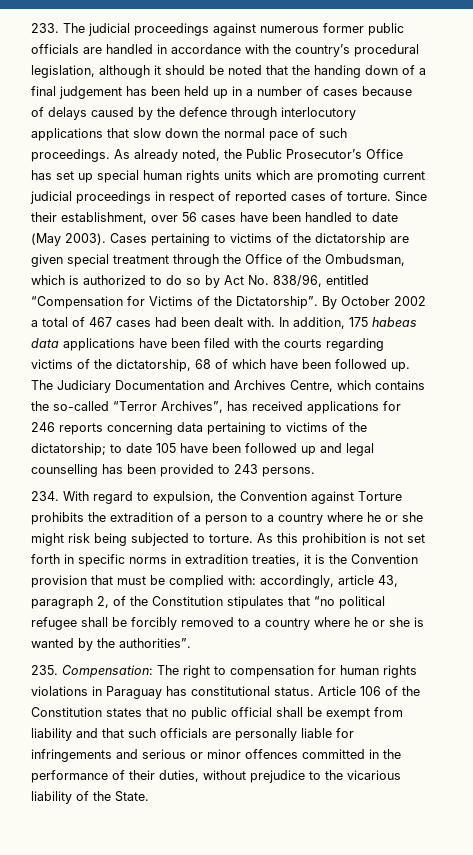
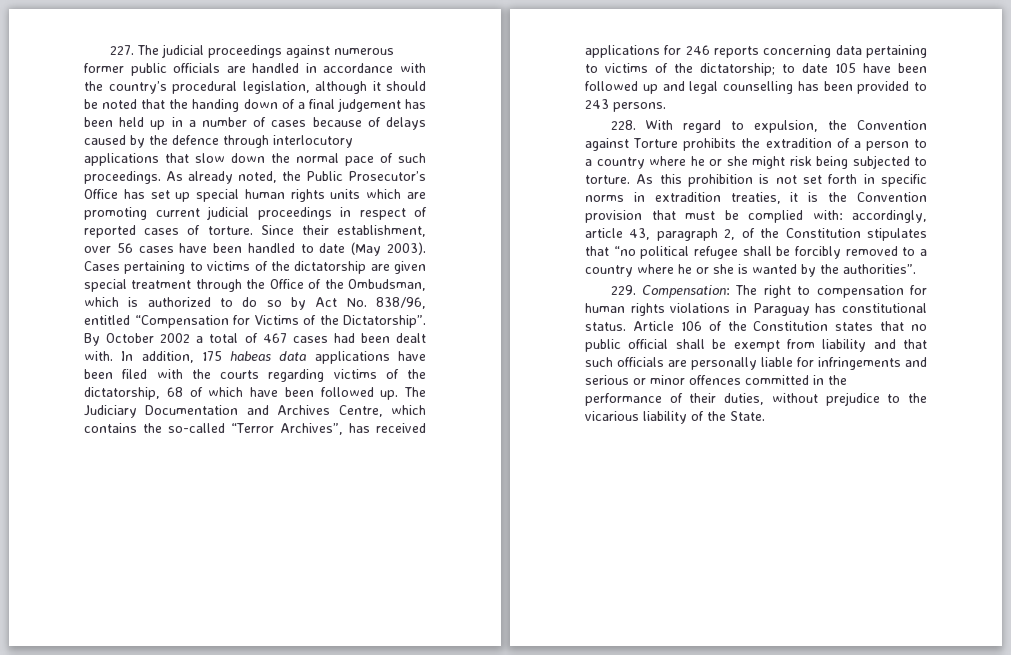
- 233. The judicial proceedings against numerous former public officials are handled in accordance with the country’s procedural legislation, although it should be noted that the handing down of a final judgement has been held up in a number of cases because of delays caused by the defence through interlocutory applications that slow down the normal pace of such proceedings.
+ 227. The judicial proceedings against numerous former public officials are handled in accordance with the country’s procedural legislation, although it should be noted that the handing down of a final judgement has been held up in a number of cases because of delays caused by the defence through interlocutory applications that slow down the normal pace of such proceedings.
- 234. With regard to expulsion, the Convention against Torture prohibits the extradition of a person to a country where he or she might risk being subjected to torture.
+ 228. With regard to expulsion, the Convention against Torture prohibits the extradition of a person to a country where he or she might risk being subjected to torture.
- 235. Compensation: The right to compensation for human rights violations in Paraguay has constitutional status.
+ 229. Compensation: The right to compensation for human rights violations in Paraguay has constitutional status.

